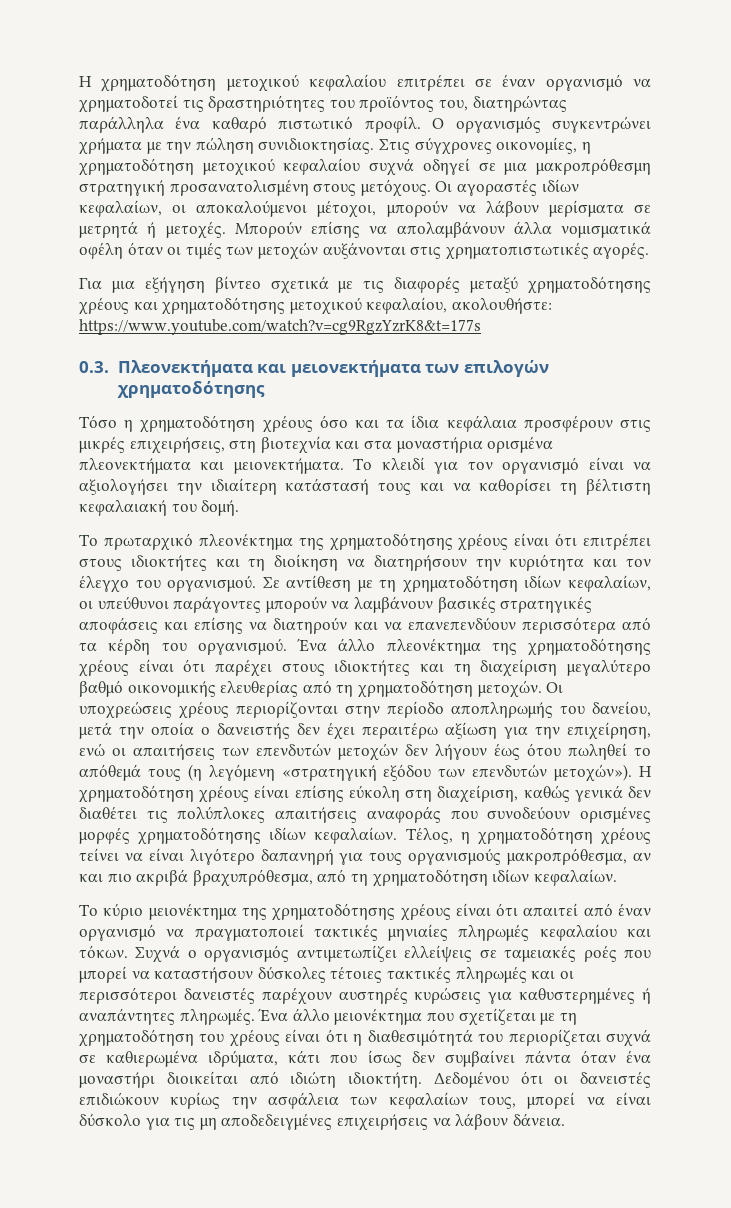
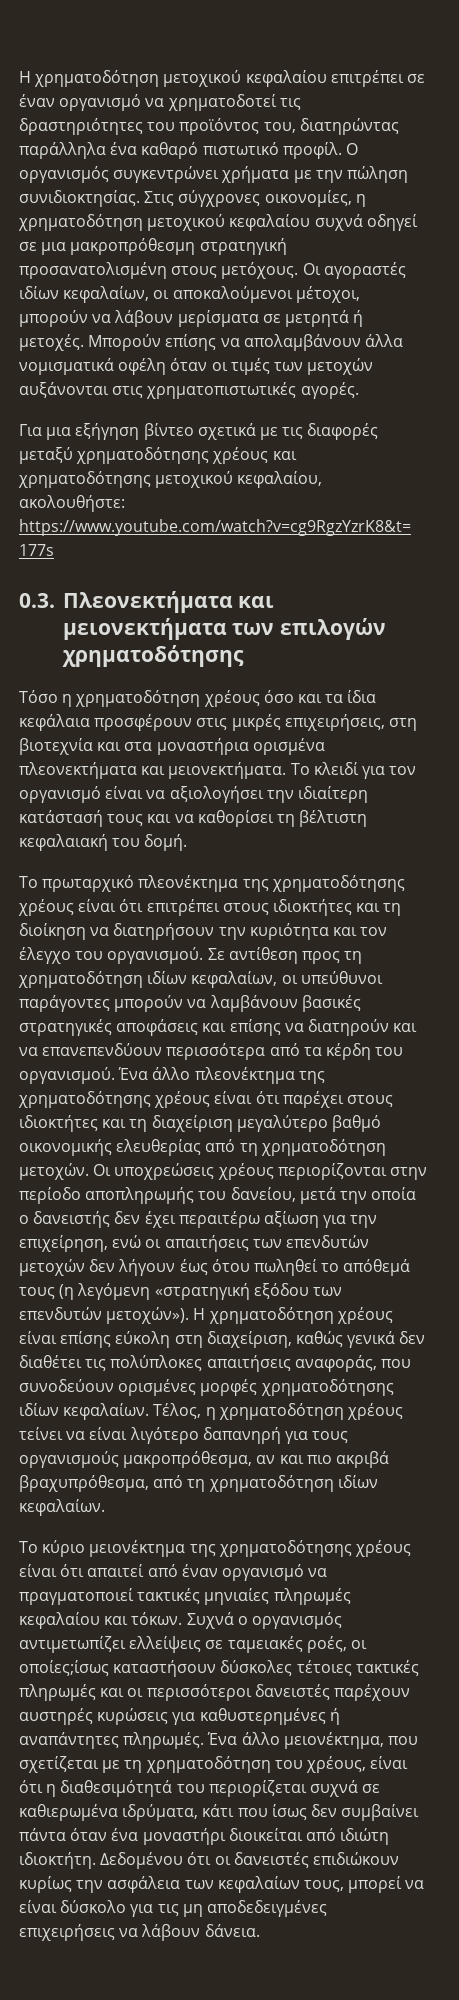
- Σε αντίθεση με τη χρηματοδότηση ιδίων κεφαλαίων, οι υπεύθυνοι παράγοντες μπορούν να λαμβάνουν βασικές στρατηγικές αποφάσεις και επίσης να διατηρούν και να επανεπενδύουν περισσότερα από τα κέρδη του οργανισμού.
+ Σε αντίθεση προς τη χρηματοδότηση ιδίων κεφαλαίων, οι υπεύθυνοι παράγοντες μπορούν να λαμβάνουν βασικές στρατηγικές αποφάσεις και επίσης να διατηρούν και να επανεπενδύουν περισσότερα από τα κέρδη του οργανισμού.
- Η χρηματοδότηση χρέους είναι επίσης εύκολη στη διαχείριση, καθώς γενικά δεν διαθέτει τις πολύπλοκες απαιτήσεις αναφοράς που συνοδεύουν ορισμένες μορφές χρηματοδότησης ιδίων κεφαλαίων.
+ Η χρηματοδότηση χρέους είναι επίσης εύκολη στη διαχείριση, καθώς γενικά δεν διαθέτει τις πολύπλοκες απαιτήσεις αναφοράς, που συνοδεύουν ορισμένες μορφές χρηματοδότησης ιδίων κεφαλαίων.
- Συχνά ο οργανισμός αντιμετωπίζει ελλείψεις σε ταμειακές ροές που μπορεί να καταστήσουν δύσκολες τέτοιες τακτικές πληρωμές και οι περισσότεροι δανειστές παρέχουν αυστηρές κυρώσεις για καθυστερημένες ή αναπάντητες πληρωμές.
+ Συχνά ο οργανισμός αντιμετωπίζει ελλείψεις σε ταμειακές ροές, οι οποίες;ίσως καταστήσουν δύσκολες τέτοιες τακτικές πληρωμές και οι περισσότεροι δανειστές παρέχουν αυστηρές κυρώσεις για καθυστερημένες ή αναπάντητες πληρωμές.
- Ένα άλλο μειονέκτημα που σχετίζεται με τη χρηματοδότηση του χρέους είναι ότι η διαθεσιμότητά του περιορίζεται συχνά σε καθιερωμένα ιδρύματα, κάτι που ίσως δεν συμβαίνει πάντα όταν ένα μοναστήρι διοικείται από ιδιώτη ιδιοκτήτη.
+ Ένα άλλο μειονέκτημα, που σχετίζεται με τη χρηματοδότηση του χρέους, είναι ότι η διαθεσιμότητά του περιορίζεται συχνά σε καθιερωμένα ιδρύματα, κάτι που ίσως δεν συμβαίνει πάντα όταν ένα μοναστήρι διοικείται από ιδιώτη ιδιοκτήτη.

